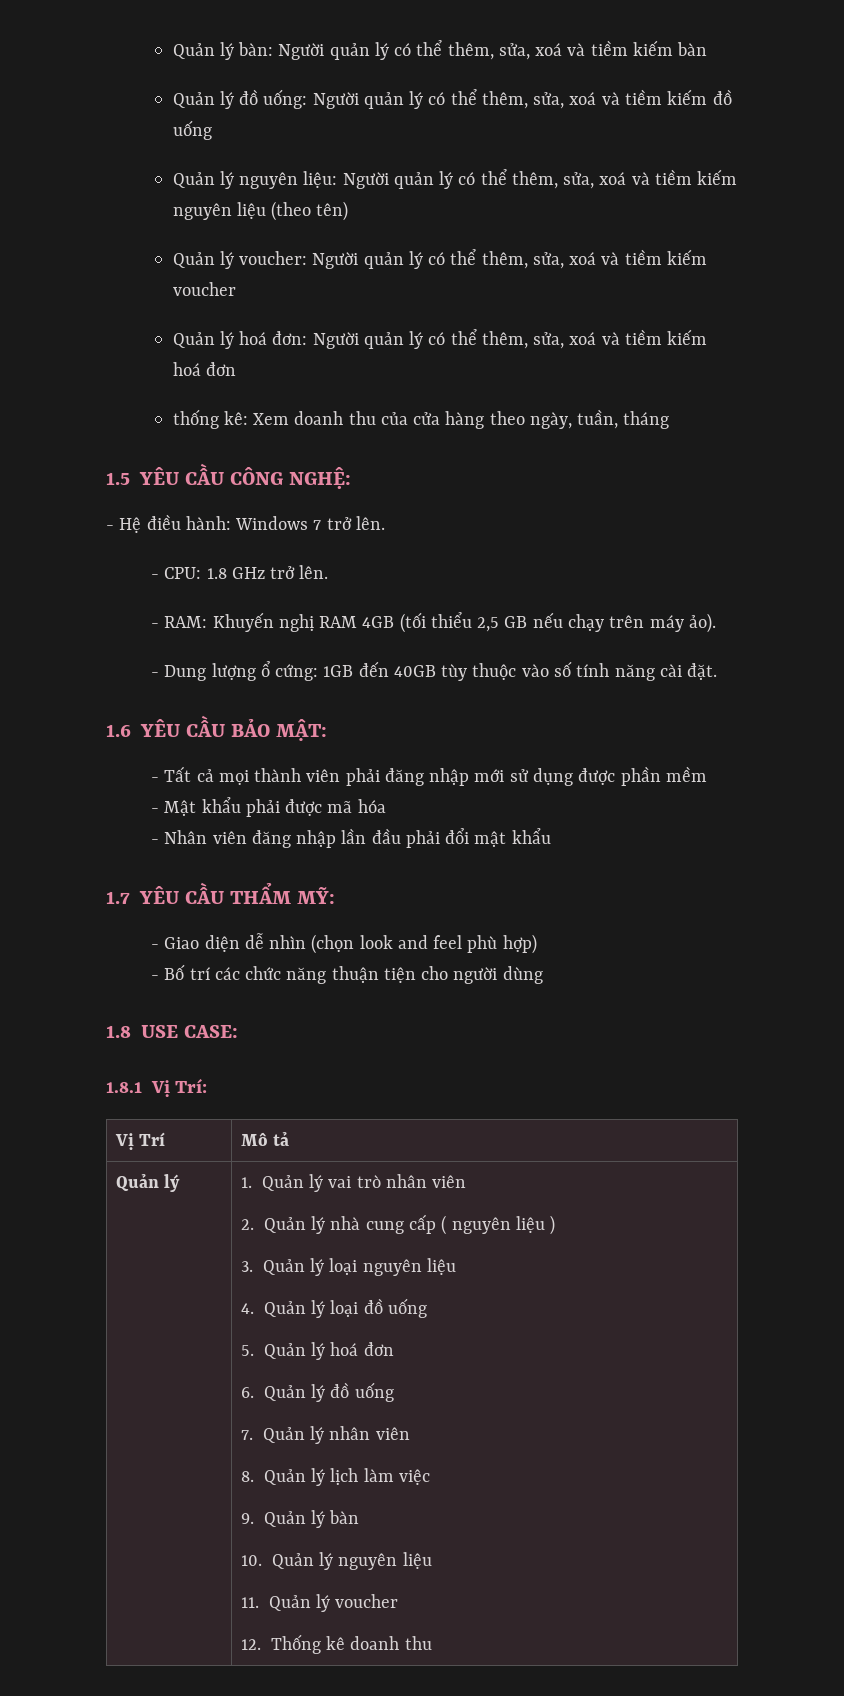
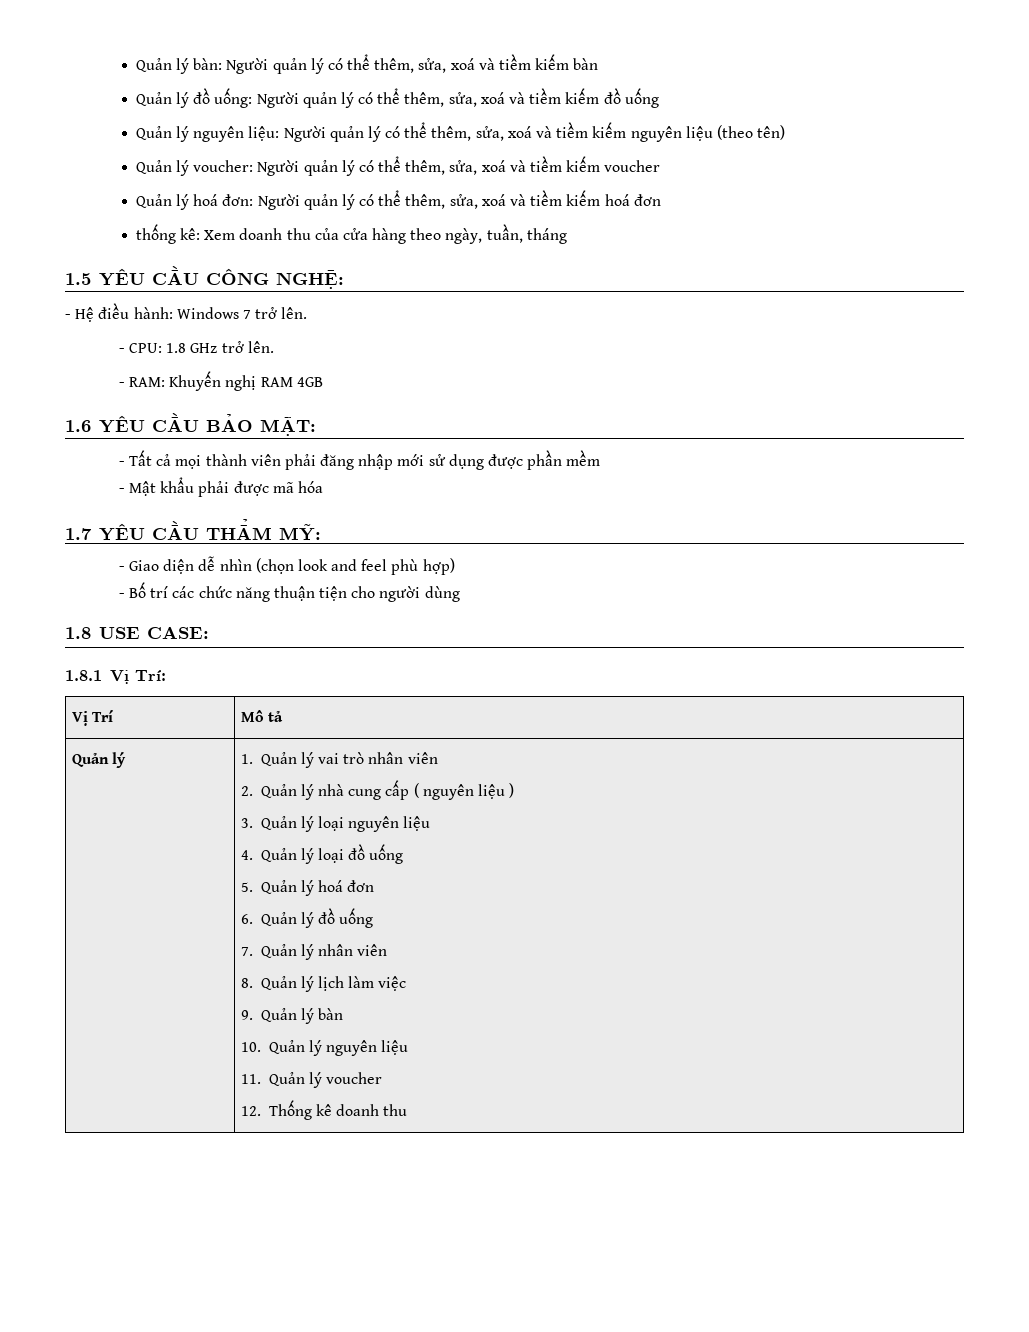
- - RAM: Khuyến nghị RAM 4GB (tối thiểu 2,5 GB nếu chạy trên máy ảo).
- - Dung lượng ổ cứng: 1GB đến 40GB tùy thuộc vào số tính năng cài đặt.
+ - RAM: Khuyến nghị RAM 4GB
- - Nhân viên đăng nhập lần đầu phải đổi mật khẩu

